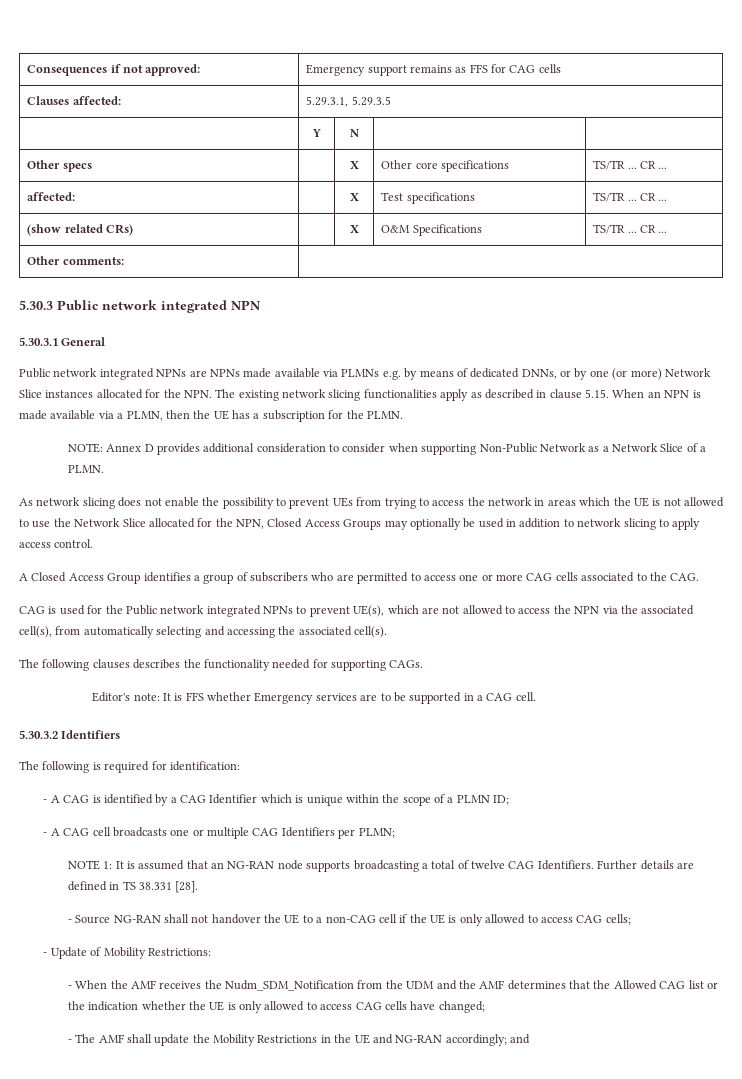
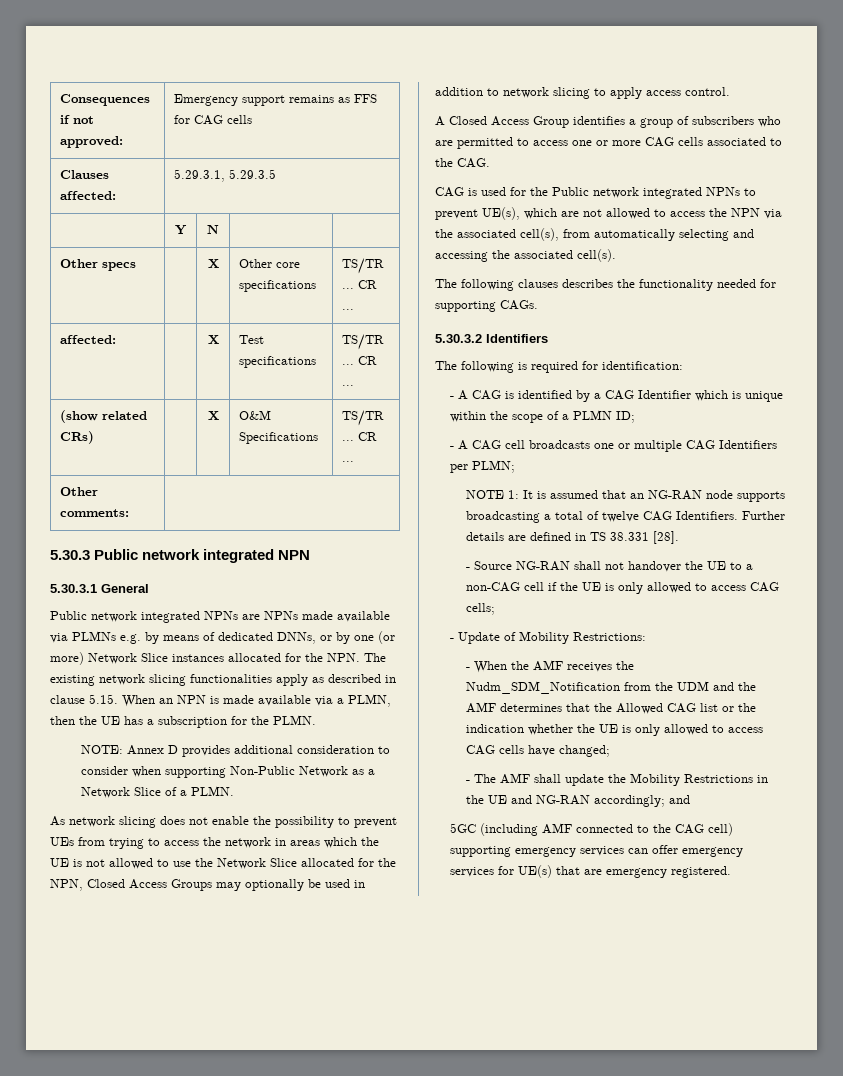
- Editor's note: It is FFS whether Emergency services are to be supported in a CAG cell.
+ 5GC (including AMF connected to the CAG cell) supporting emergency services can offer emergency services for UE(s) that are emergency registered.

